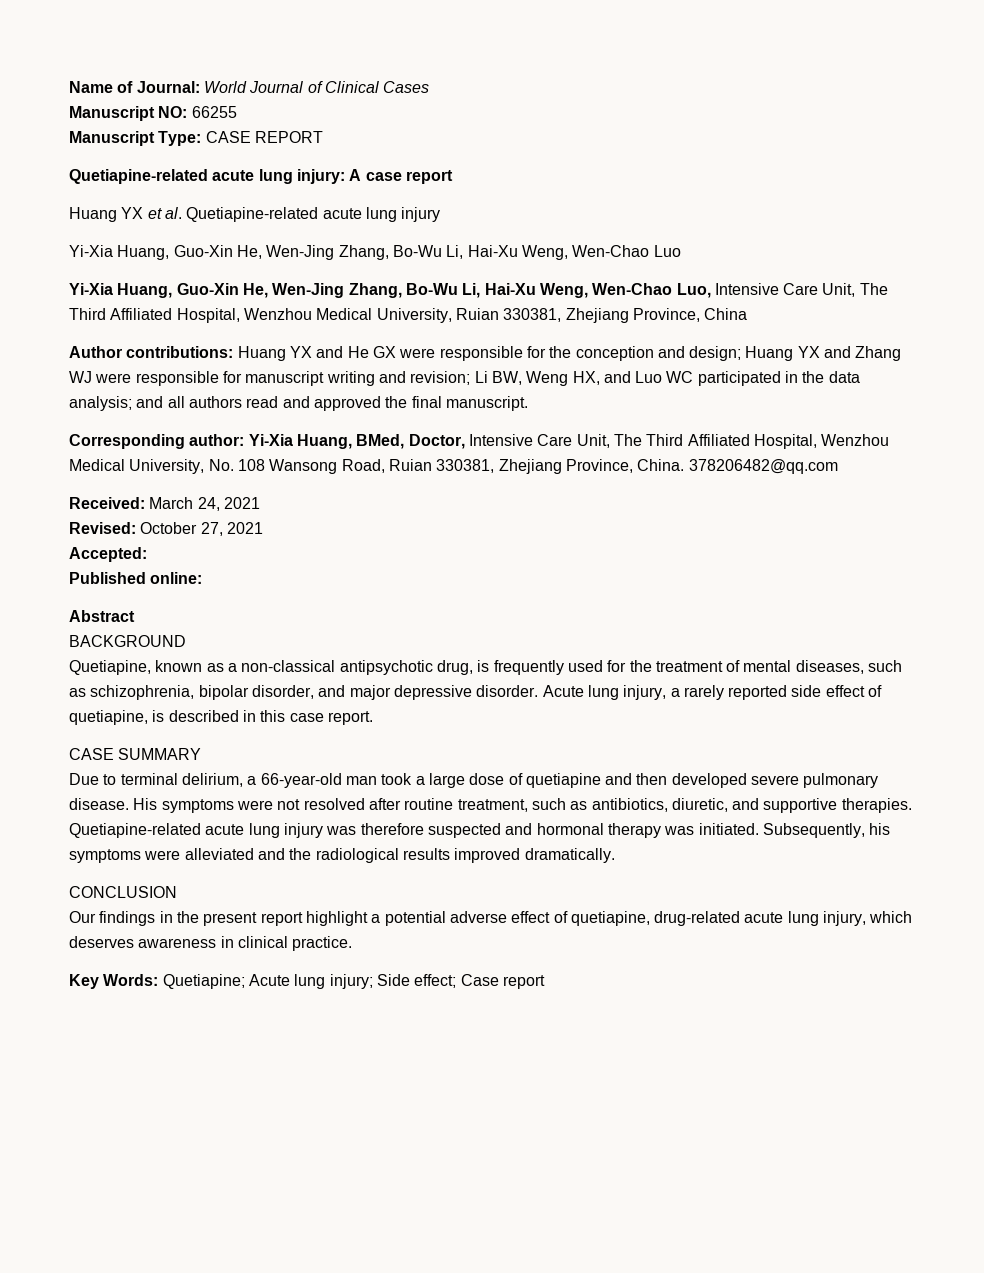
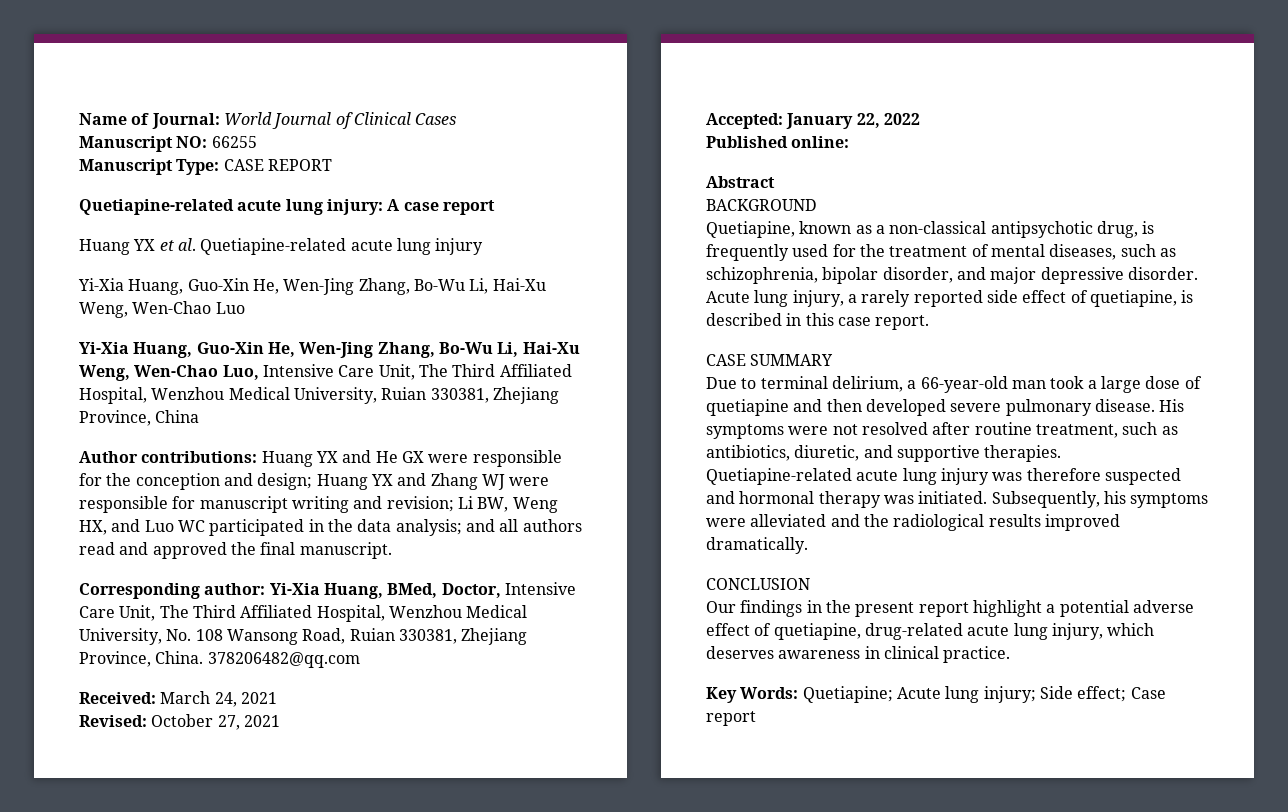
- Accepted:
+ Accepted: January 22, 2022

